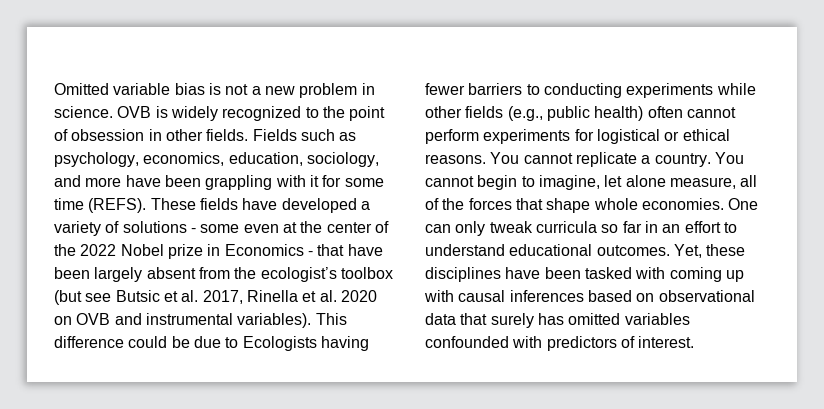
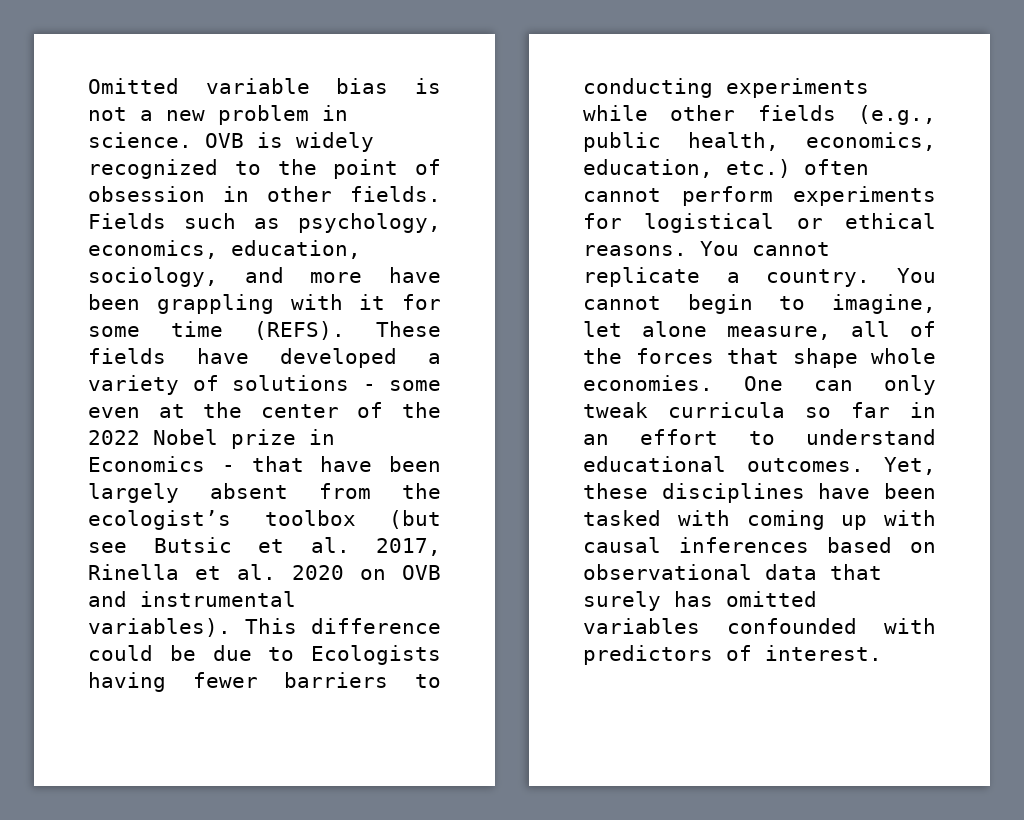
- This difference could be due to Ecologists having fewer barriers to conducting experiments while other fields (e.g., public health) often cannot perform experiments for logistical or ethical reasons.
+ This difference could be due to Ecologists having fewer barriers to conducting experiments while other fields (e.g., public health, economics, education, etc.) often cannot perform experiments for logistical or ethical reasons.

